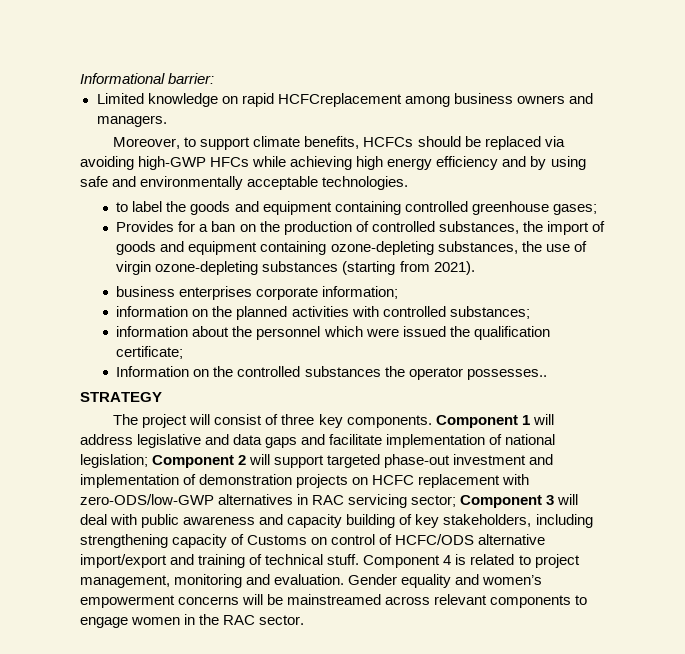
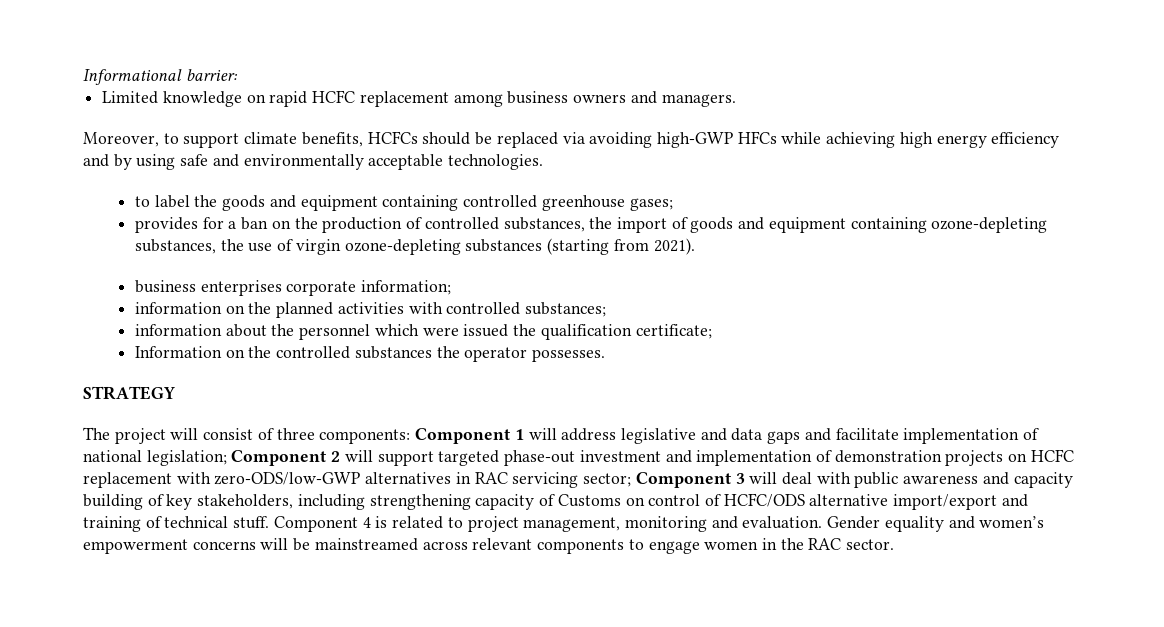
- Limited knowledge on rapid HCFCreplacement among business owners and managers.
+ Limited knowledge on rapid HCFC replacement among business owners and managers.
- Provides for a ban on the production of controlled substances, the import of goods and equipment containing ozone-depleting substances, the use of virgin ozone-depleting substances (starting from 2021).
+ provides for a ban on the production of controlled substances, the import of goods and equipment containing ozone-depleting substances, the use of virgin ozone-depleting substances (starting from 2021).
- Information on the controlled substances the operator possesses..
+ Information on the controlled substances the operator possesses.
- The project will consist of three key components.
+ The project will consist of three components:

